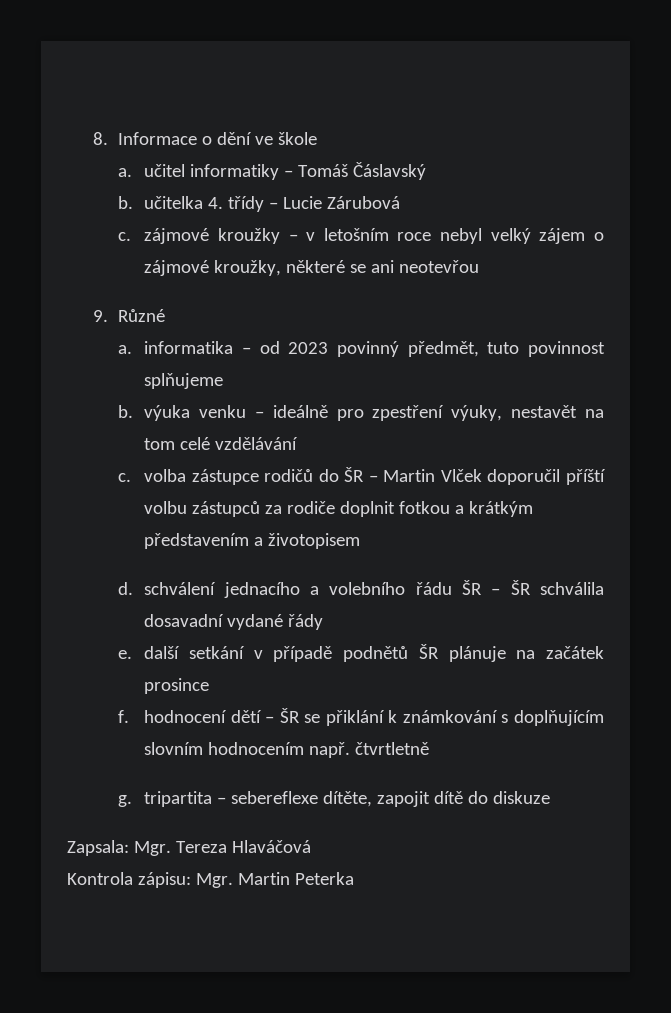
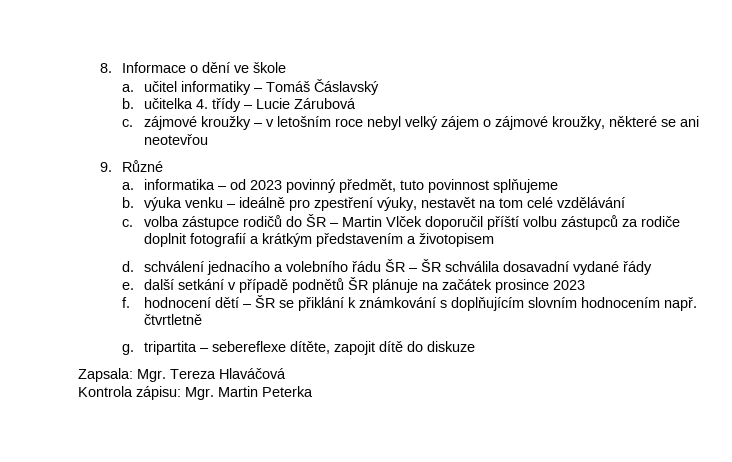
- c. volba zástupce rodičů do ŠR – Martin Vlček doporučil příští volbu zástupců za rodiče doplnit fotkou a krátkým představením a životopisem
+ c. volba zástupce rodičů do ŠR – Martin Vlček doporučil příští volbu zástupců za rodiče doplnit fotografií a krátkým představením a životopisem
- e. další setkání v případě podnětů ŠR plánuje na začátek prosince
+ e. další setkání v případě podnětů ŠR plánuje na začátek prosince 2023

